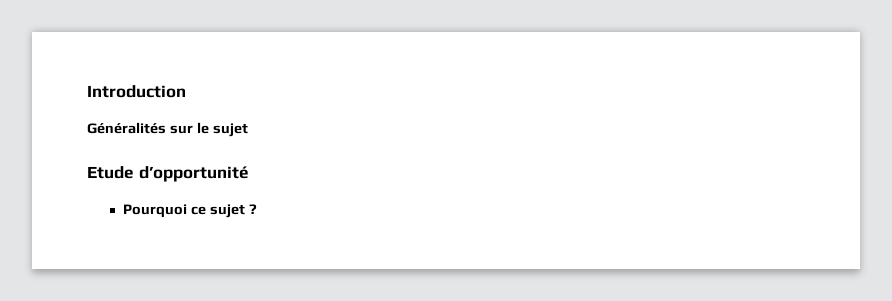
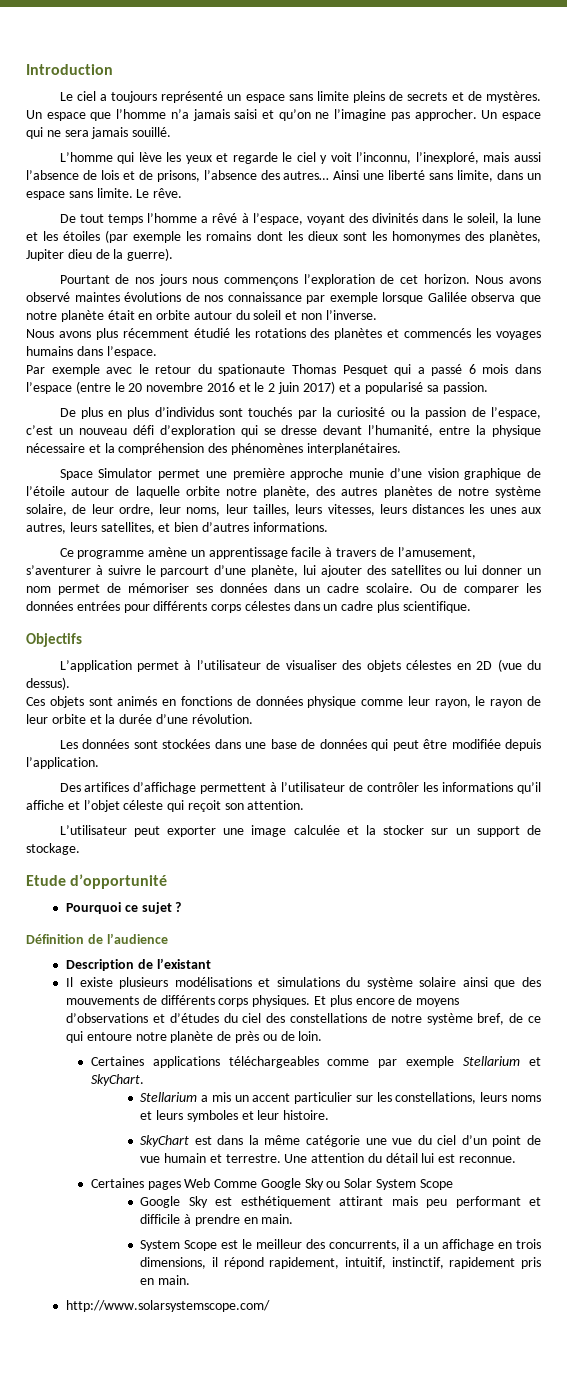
- Généralités sur le sujet
+ Le ciel a toujours représenté un espace sans limite pleins de secrets et de mystères. Un espace que l’homme n’a jamais saisi et qu’on ne l’imagine pas approcher. Un espace qui ne sera jamais souillé.
+ L’homme qui lève les yeux et regarde le ciel y voit l’inconnu, l’inexploré, mais aussi l’absence de lois et de prisons, l’absence des autres… Ainsi une liberté sans limite, dans un espace sans limite. Le rêve.
+ De tout temps l’homme a rêvé à l’espace, voyant des divinités dans le soleil, la lune et les étoiles (par exemple les romains dont les dieux sont les homonymes des planètes, Jupiter dieu de la guerre).
+ Pourtant de nos jours nous commençons l’exploration de cet horizon. Nous avons observé maintes évolutions de nos connaissance par exemple lorsque Galilée observa que notre planète était en orbite autour du soleil et non l’inverse.
+ Nous avons plus récemment étudié les rotations des planètes et commencés les voyages humains dans l’espace.
+ Par exemple avec le retour du spationaute Thomas Pesquet qui a passé 6 mois dans l’espace (entre le 20 novembre 2016 et le 2 juin 2017) et a popularisé sa passion.
+ De plus en plus d’individus sont touchés par la curiosité ou la passion de l’espace, c’est un nouveau défi d’exploration qui se dresse devant l’humanité, entre la physique nécessaire et la compréhension des phénomènes interplanétaires.
+ Space Simulator permet une première approche munie d’une vision graphique de l’étoile autour de laquelle orbite notre planète, des autres planètes de notre système solaire, de leur ordre, leur noms, leur tailles, leurs vitesses, leurs distances les unes aux autres, leurs satellites, et bien d’autres informations.
+ Ce programme amène un apprentissage facile à travers de l’amusement, s’aventurer à suivre le parcourt d’une planète, lui ajouter des satellites ou lui donner un nom permet de mémoriser ses données dans un cadre scolaire. Ou de comparer les données entrées pour différents corps célestes dans un cadre plus scientifique.
+ Objectifs
+ L’application permet à l’utilisateur de visualiser des objets célestes en 2D (vue du dessus).
+ Ces objets sont animés en fonctions de données physique comme leur rayon, le rayon de leur orbite et la durée d’une révolution.
+ Les données sont stockées dans une base de données qui peut être modifiée depuis l’application.
+ Des artifices d’affichage permettent à l’utilisateur de contrôler les informations qu’il affiche et l’objet céleste qui reçoit son attention.
+ L’utilisateur peut exporter une image calculée et la stocker sur un support de stockage.
+ Définition de l’audience
+ Description de l’existant
+ Il existe plusieurs modélisations et simulations du système solaire ainsi que des mouvements de différents corps physiques. Et plus encore de moyens d’observations et d’études du ciel des constellations de notre système bref, de ce qui entoure notre planète de près ou de loin.
+ Certaines applications téléchargeables comme par exemple Stellarium et SkyChart.
+ Stellarium a mis un accent particulier sur les constellations, leurs noms et leurs symboles et leur histoire.
+ SkyChart est dans la même catégorie une vue du ciel d’un point de vue humain et terrestre. Une attention du détail lui est reconnue.
+ Certaines pages Web Comme Google Sky ou Solar System Scope
+ Google Sky est esthétiquement attirant mais peu performant et difficile à prendre en main.
+ System Scope est le meilleur des concurrents, il a un affichage en trois dimensions, il répond rapidement, intuitif, instinctif, rapidement pris en main.
+ http://www.solarsystemscope.com/

